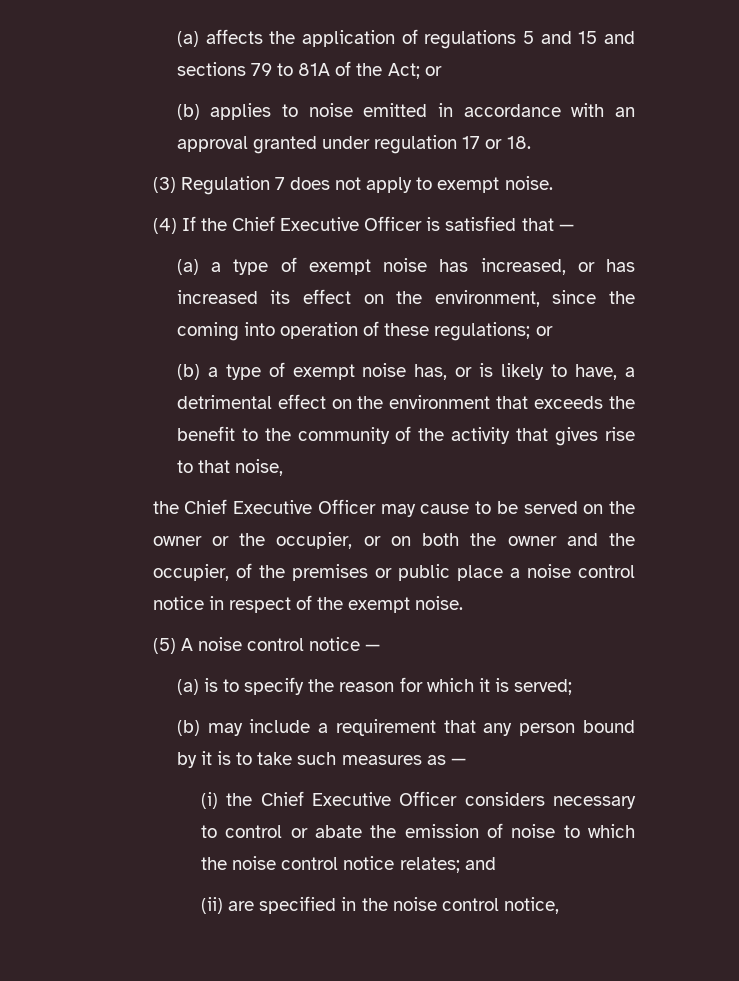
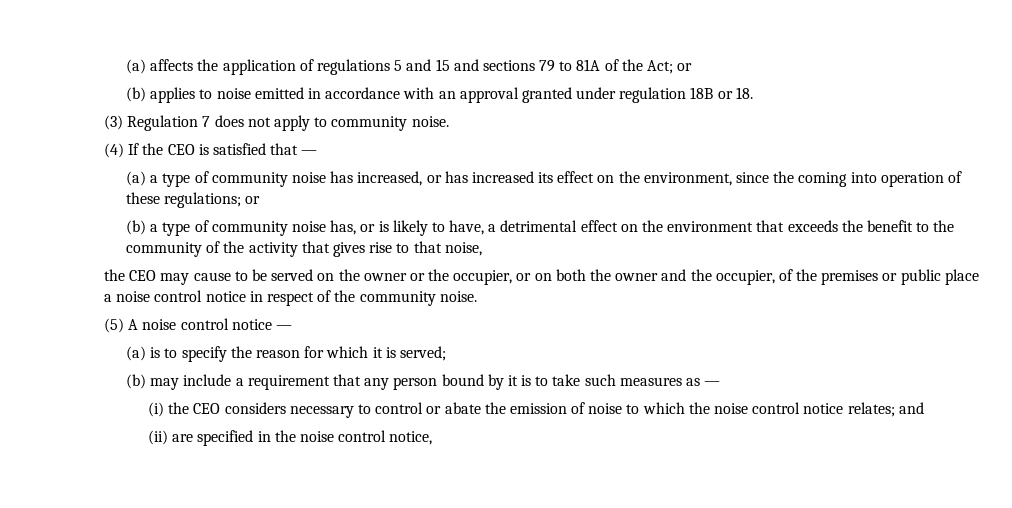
- (b) applies to noise emitted in accordance with an approval granted under regulation 17 or 18.
+ (b) applies to noise emitted in accordance with an approval granted under regulation 18B or 18.
- (3) Regulation 7 does not apply to exempt noise.
+ (3) Regulation 7 does not apply to community noise.
- (4) If the Chief Executive Officer is satisfied that —
+ (4) If the CEO is satisfied that —
- (a) a type of exempt noise has increased, or has increased its effect on the environment, since the coming into operation of these regulations; or
+ (a) a type of community noise has increased, or has increased its effect on the environment, since the coming into operation of these regulations; or
- (b) a type of exempt noise has, or is likely to have, a detrimental effect on the environment that exceeds the benefit to the community of the activity that gives rise to that noise,
+ (b) a type of community noise has, or is likely to have, a detrimental effect on the environment that exceeds the benefit to the community of the activity that gives rise to that noise,
- the Chief Executive Officer may cause to be served on the owner or the occupier, or on both the owner and the occupier, of the premises or public place a noise control notice in respect of the exempt noise.
+ the CEO may cause to be served on the owner or the occupier, or on both the owner and the occupier, of the premises or public place a noise control notice in respect of the community noise.
- (i) the Chief Executive Officer considers necessary to control or abate the emission of noise to which the noise control notice relates; and
+ (i) the CEO considers necessary to control or abate the emission of noise to which the noise control notice relates; and

